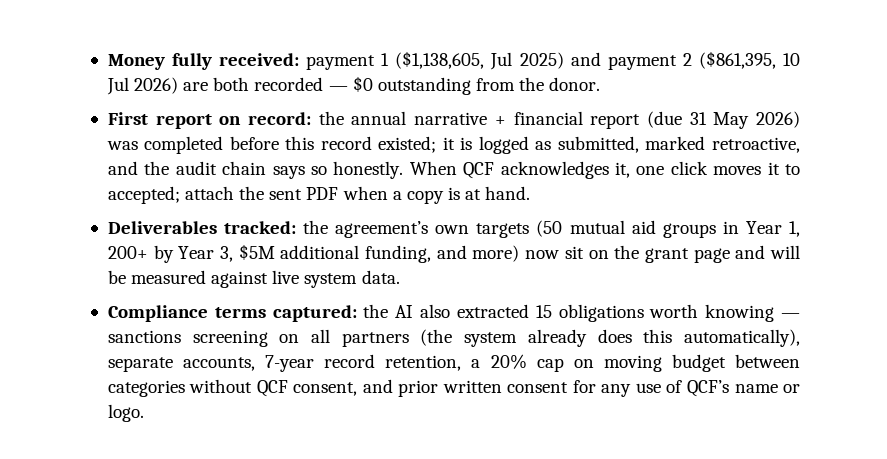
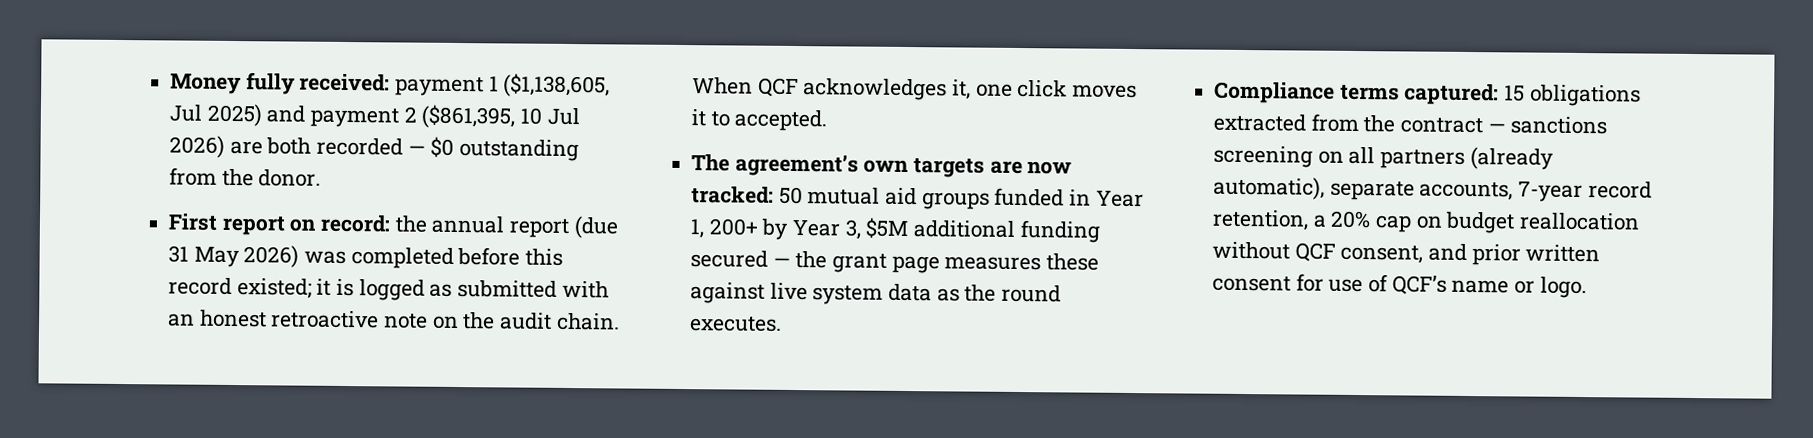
- First report on record: the annual narrative + financial report (due 31 May 2026) was completed before this record existed; it is logged as submitted, marked retroactive, and the audit chain says so honestly.
+ First report on record: the annual report (due 31 May 2026) was completed before this record existed; it is logged as submitted with an honest retroactive note on the audit chain.
- When QCF acknowledges it, one click moves it to accepted; attach the sent PDF when a copy is at hand.
- Deliverables tracked: the agreement’s own targets (50 mutual aid groups in Year 1, 200+ by Year 3, $5M additional funding, and more) now sit on the grant page and will be measured against live system data.
- Compliance terms captured: the AI also extracted 15 obligations worth knowing — sanctions screening on all partners (the system already does this automatically), separate accounts, 7-year record retention, a 20% cap on moving budget between categories without QCF consent, and prior written consent for any use of QCF’s name or logo.
+ When QCF acknowledges it, one click moves it to accepted.
+ The agreement’s own targets are now tracked: 50 mutual aid groups funded in Year 1, 200+ by Year 3, $5M additional funding secured — the grant page measures these against live system data as the round executes.
+ Compliance terms captured: 15 obligations extracted from the contract — sanctions screening on all partners (already automatic), separate accounts, 7-year record retention, a 20% cap on budget reallocation without QCF consent, and prior written consent for use of QCF’s name or logo.

